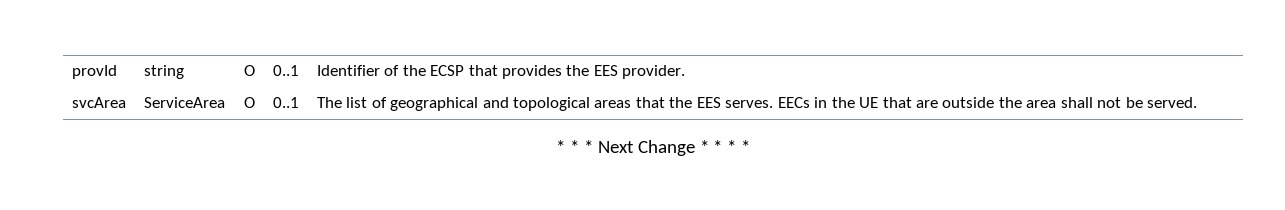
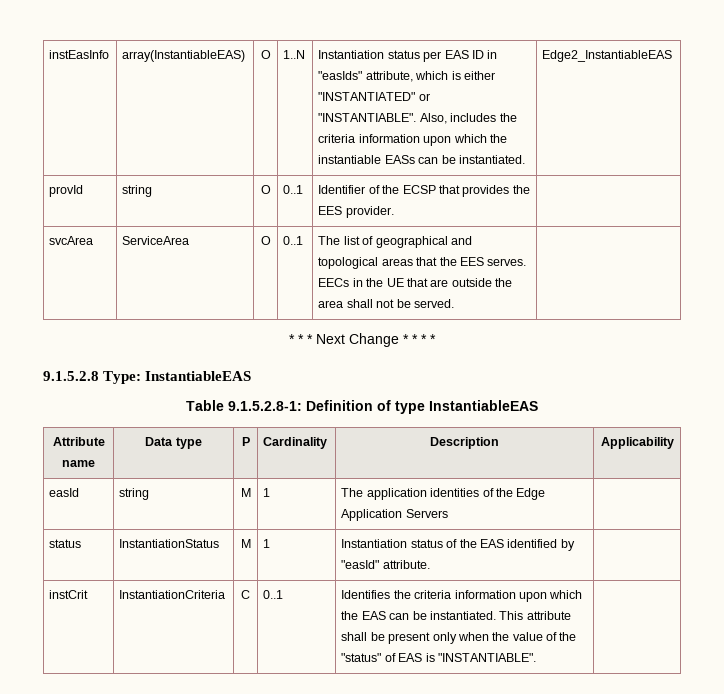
+ instEasInfo | array(InstantiableEAS) | O | 1..N | Instantiation status per EAS ID in "easIds" attribute, which is either "INSTANTIATED" or "INSTANTIABLE". Also, includes the criteria information upon which the instantiable EASs can be instantiated. | Edge2_InstantiableEAS
+ 9.1.5.2.8 Type: InstantiableEAS
+ Table 9.1.5.2.8-1: Definition of type InstantiableEAS
+ Attribute name | Data type | P | Cardinality | Description | Applicability
+ easId | string | M | 1 | The application identities of the Edge Application Servers |
+ status | InstantiationStatus | M | 1 | Instantiation status of the EAS identified by "easId" attribute. |
+ instCrit | InstantiationCriteria | C | 0..1 | Identifies the criteria information upon which the EAS can be instantiated. This attribute shall be present only when the value of the "status" of EAS is "INSTANTIABLE". |

